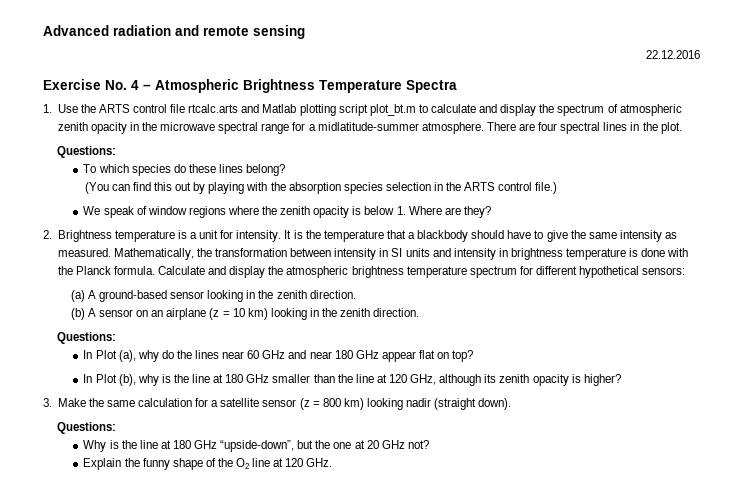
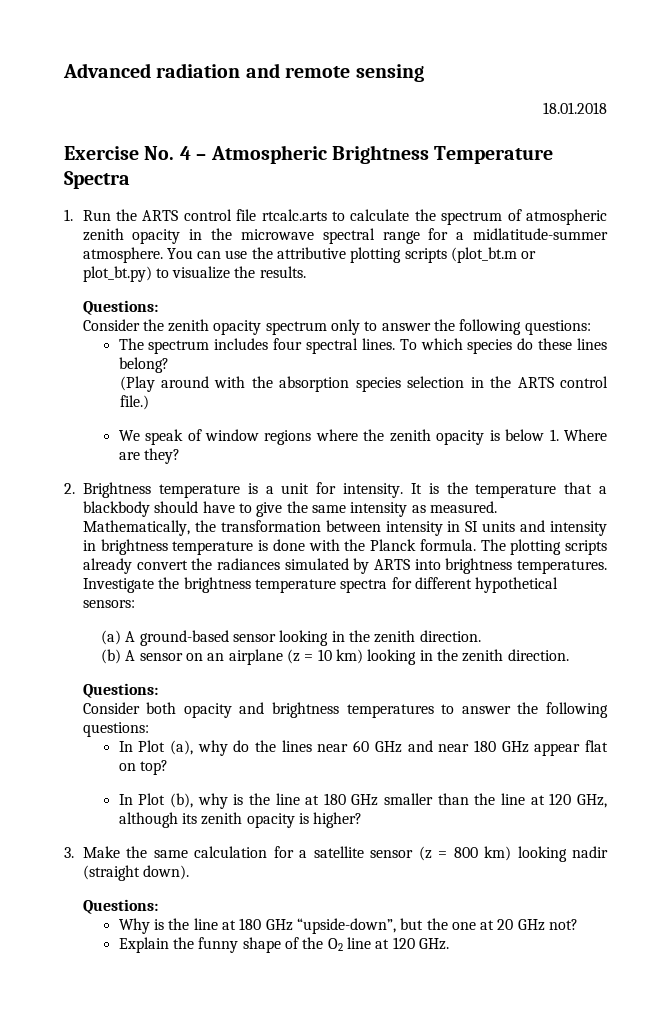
- 22.12.2016
+ 18.01.2018
- 1. Use the ARTS control file rtcalc.arts and Matlab plotting script plot_bt.m to calculate and display the spectrum of atmospheric zenith opacity in the microwave spectral range for a midlatitude-summer atmosphere.
+ 1. Run the ARTS control file rtcalc.arts to calculate the spectrum of atmospheric zenith opacity in the microwave spectral range for a midlatitude-summer atmosphere.
- There are four spectral lines in the plot.
+ You can use the attributive plotting scripts (plot_bt.m or plot_bt.py) to visualize the results.
  Questions:
- To which species do these lines belong?
+ Consider the zenith opacity spectrum only to answer the following questions:
+ The spectrum includes four spectral lines. To which species do these lines belong?
- (You can find this out by playing with the absorption species selection in the ARTS control file.)
+ (Play around with the absorption species selection in the ARTS control file.)
- Calculate and display the atmospheric brightness temperature spectrum for different hypothetical sensors:
+ The plotting scripts already convert the radiances simulated by ARTS into brightness temperatures. Investigate the brightness temperature spectra for different hypothetical sensors:
+ Consider both opacity and brightness temperatures to answer the following questions:

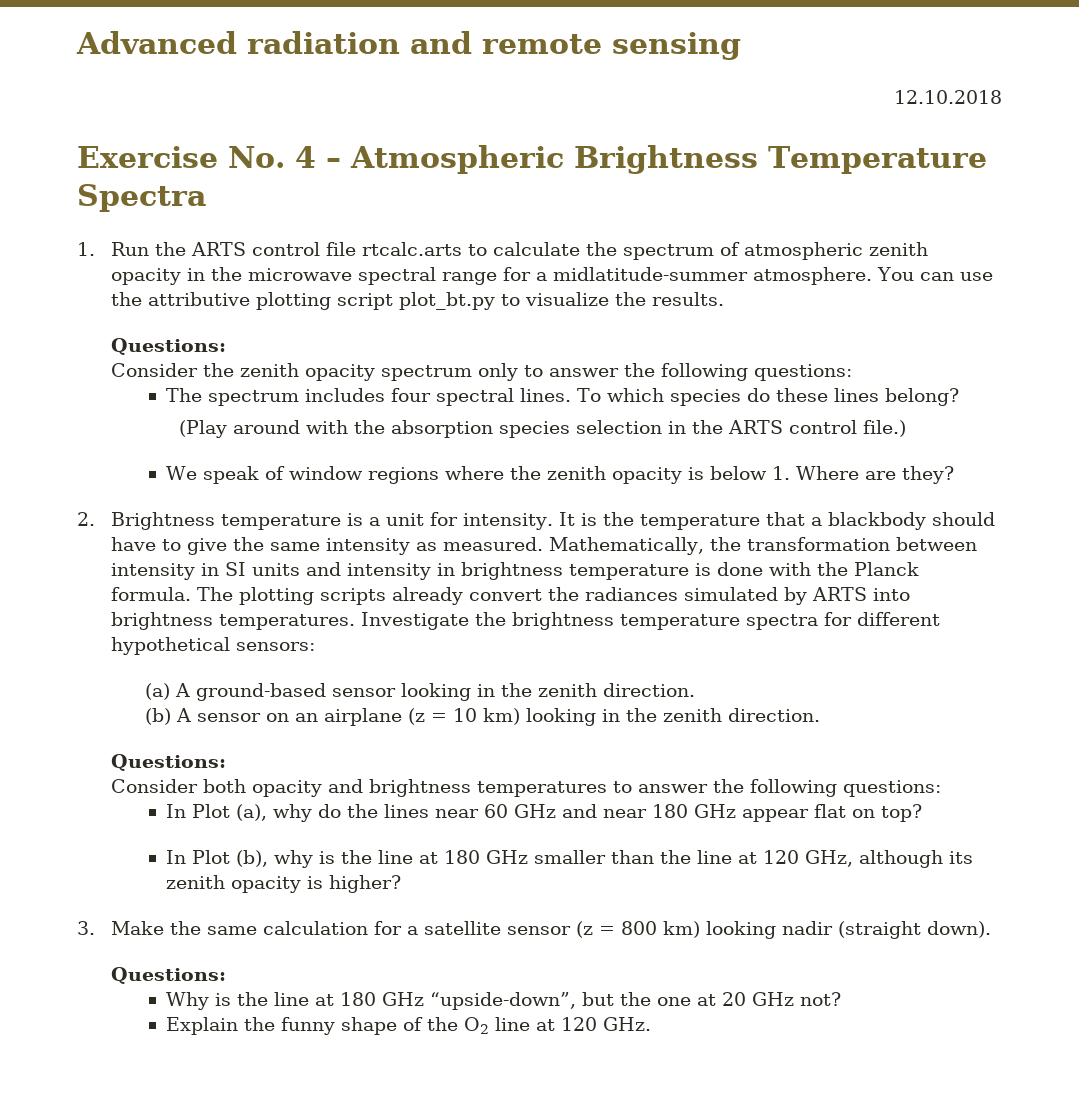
- 18.01.2018
+ 12.10.2018
- You can use the attributive plotting scripts (plot_bt.m or plot_bt.py) to visualize the results.
+ You can use the attributive plotting script plot_bt.py to visualize the results.

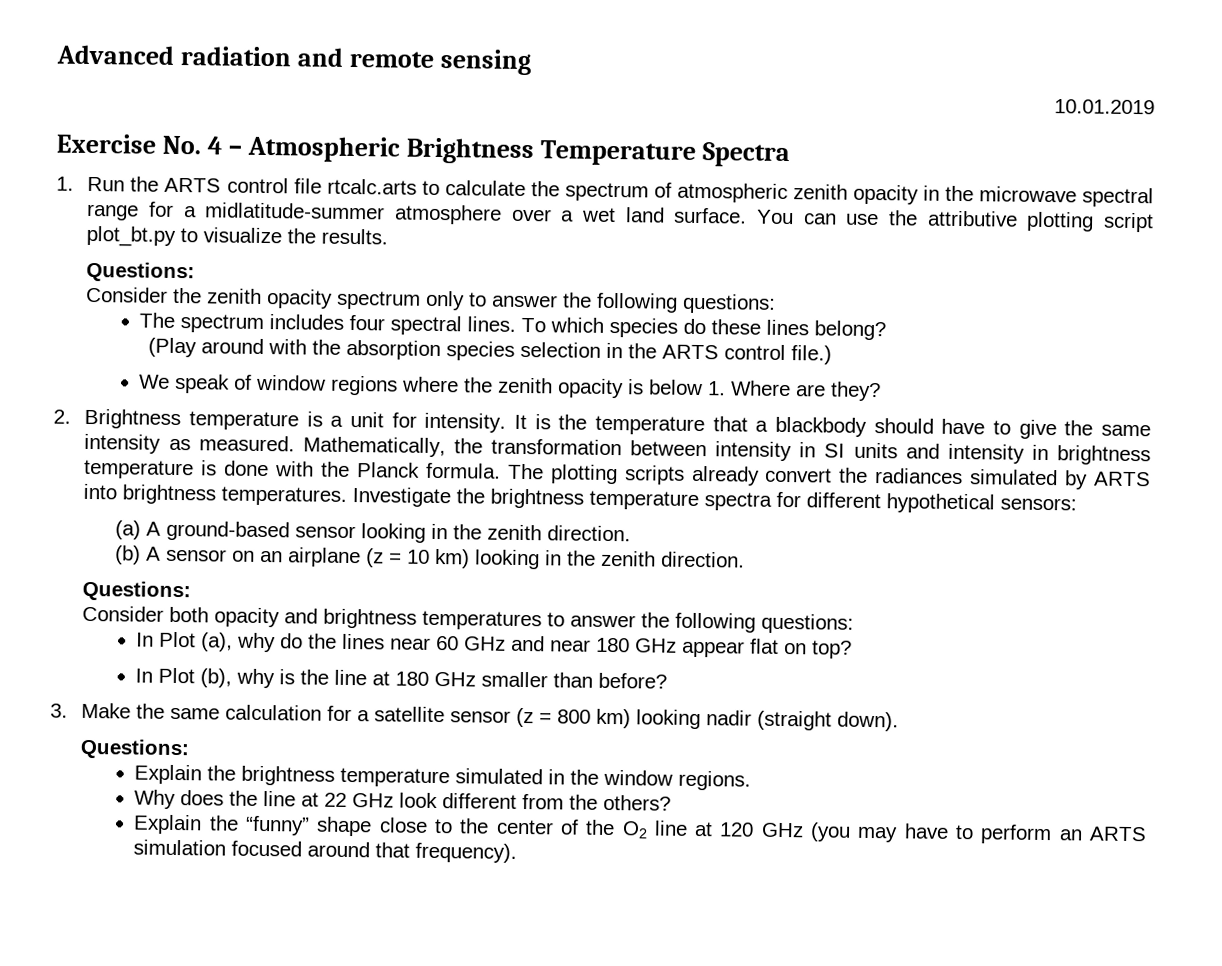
- 12.10.2018
+ 10.01.2019
- 1. Run the ARTS control file rtcalc.arts to calculate the spectrum of atmospheric zenith opacity in the microwave spectral range for a midlatitude-summer atmosphere.
+ 1. Run the ARTS control file rtcalc.arts to calculate the spectrum of atmospheric zenith opacity in the microwave spectral range for a midlatitude-summer atmosphere over a wet land surface.
- In Plot (b), why is the line at 180 GHz smaller than the line at 120 GHz, although its zenith opacity is higher?
+ In Plot (b), why is the line at 180 GHz smaller than before?
+ Explain the brightness temperature simulated in the window regions.
- Why is the line at 180 GHz “upside-down”, but the one at 20 GHz not?
- Explain the funny shape of the O2 line at 120 GHz.
+ Why does the line at 22 GHz look different from the others?
+ Explain the “funny” shape close to the center of the O2 line at 120 GHz (you may have to perform an ARTS simulation focused around that frequency).

